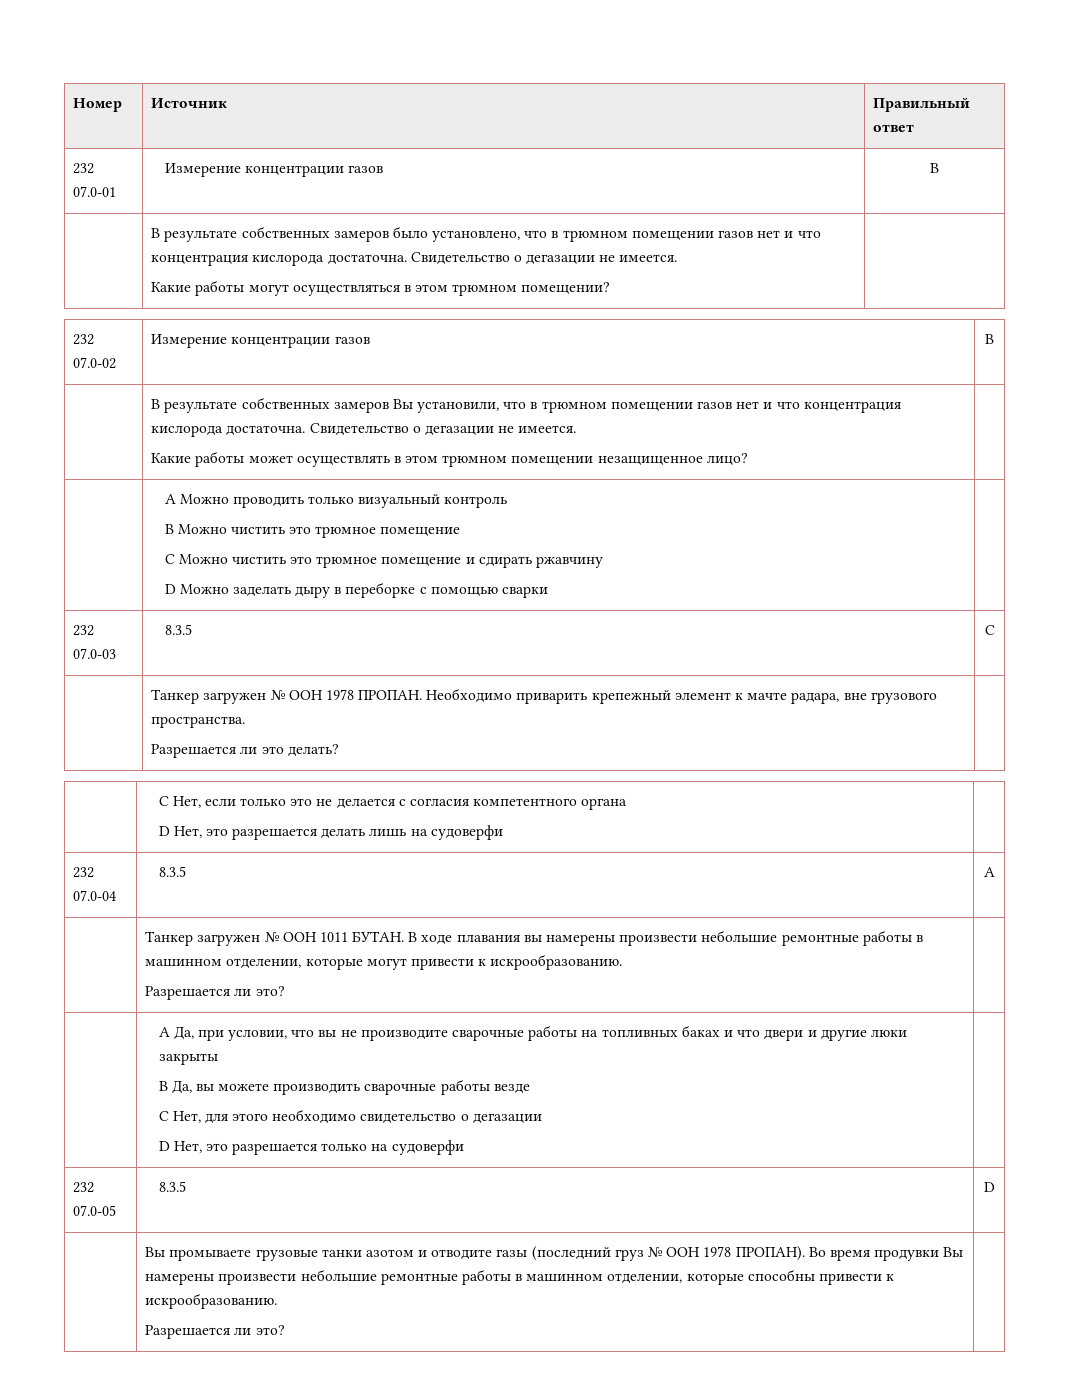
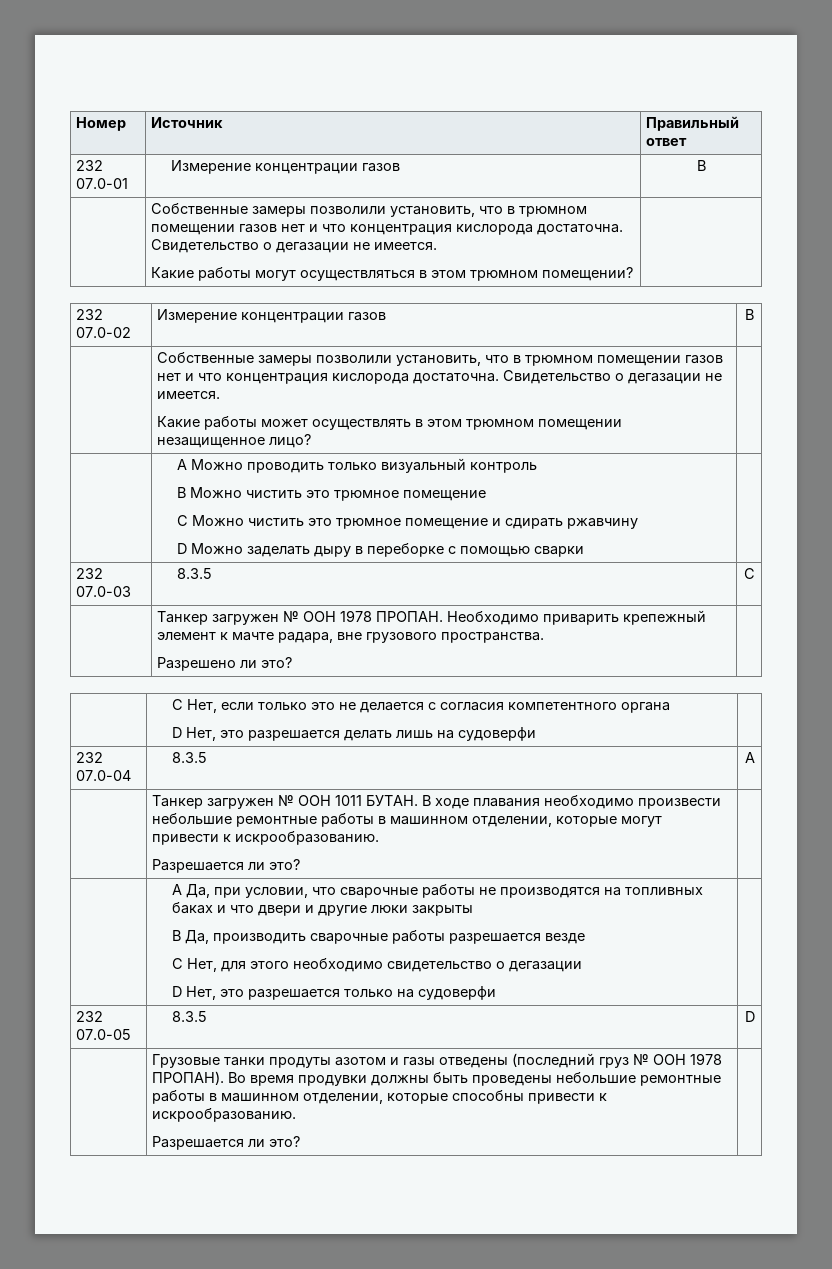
  232 07.0-01 | Измерение концентрации газов | В
- | В результате собственных замеров было установлено, что в трюмном помещении газов нет и что концентрация кислорода достаточна. Свидетельство о дегазации не имеется.
+ | Собственные замеры позволили установить, что в трюмном помещении газов нет и что концентрация кислорода достаточна. Свидетельство о дегазации не имеется.
  232 07.0-02 | Измерение концентрации газов | В
- | В результате собственных замеров Вы установили, что в трюмном помещении газов нет и что концентрация кислорода достаточна. Свидетельство о дегазации не имеется.
+ | Собственные замеры позволили установить, что в трюмном помещении газов нет и что концентрация кислорода достаточна. Свидетельство о дегазации не имеется.
  | Танкер загружен № ООН 1978 ПРОПАН. Необходимо приварить крепежный элемент к мачте радара, вне грузового пространства.
- Разрешается ли это делать? |
+ Разрешено ли это? |
- | Танкер загружен № ООН 1011 БУТАН. В ходе плавания вы намерены произвести небольшие ремонтные работы в машинном отделении, которые могут привести к искрообразованию.
+ | Танкер загружен № ООН 1011 БУТАН. В ходе плавания необходимо произвести небольшие ремонтные работы в машинном отделении, которые могут привести к искрообразованию.
- A Да, при условии, что вы не производите сварочные работы на топливных баках и что двери и другие люки закрыты
+ A Да, при условии, что сварочные работы не производятся на топливных баках и что двери и другие люки закрыты
- B Да, вы можете производить сварочные работы везде
+ B Да, производить сварочные работы разрешается везде
- | Вы промываете грузовые танки азотом и отводите газы (последний груз № ООН 1978 ПРОПАН). Во время продувки Вы намерены произвести небольшие ремонтные работы в машинном отделении, которые способны привести к искрообразованию.
+ | Грузовые танки продуты азотом и газы отведены (последний груз № ООН 1978 ПРОПАН). Во время продувки должны быть проведены небольшие ремонтные работы в машинном отделении, которые способны привести к искрообразованию.

